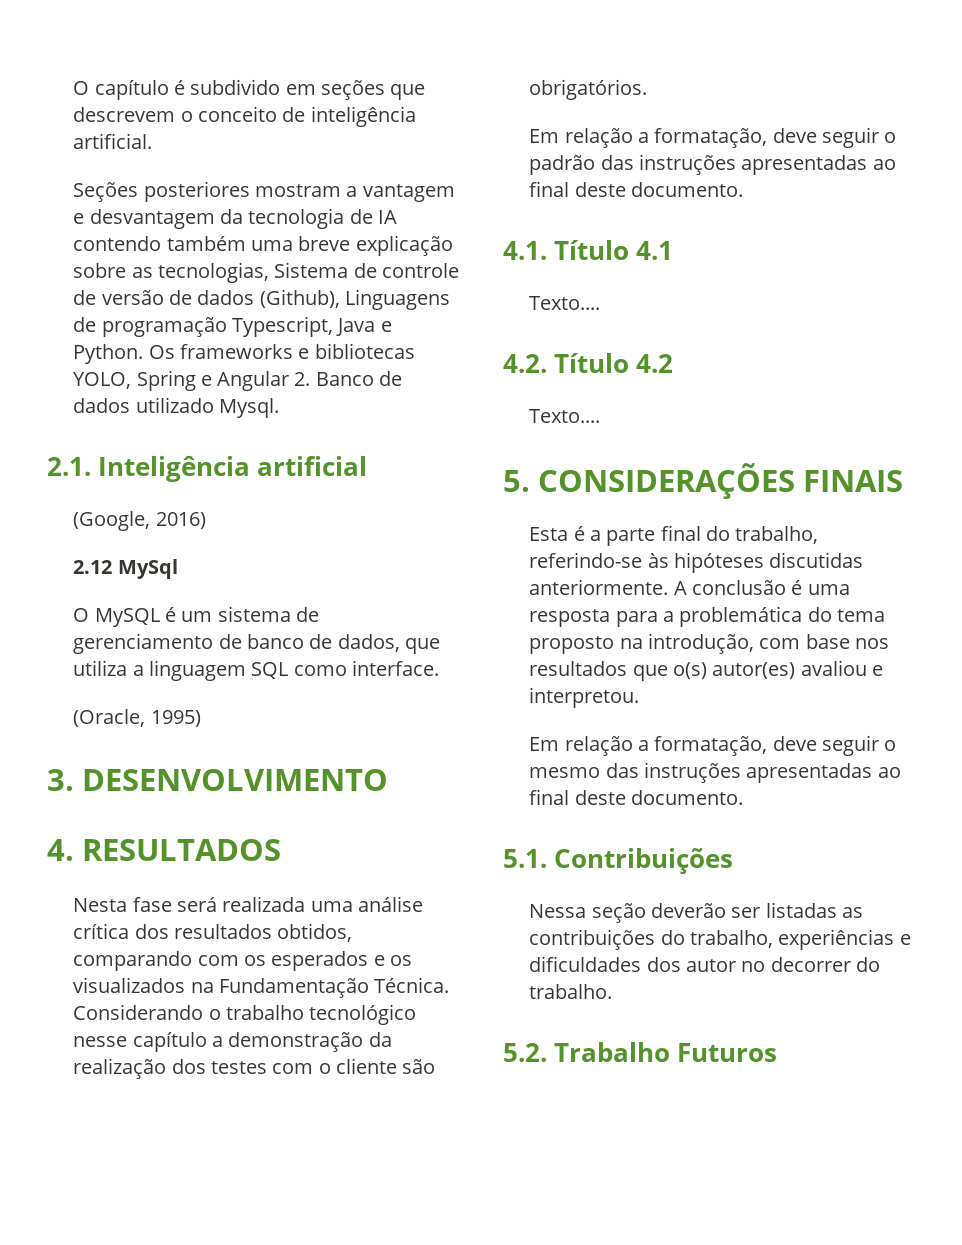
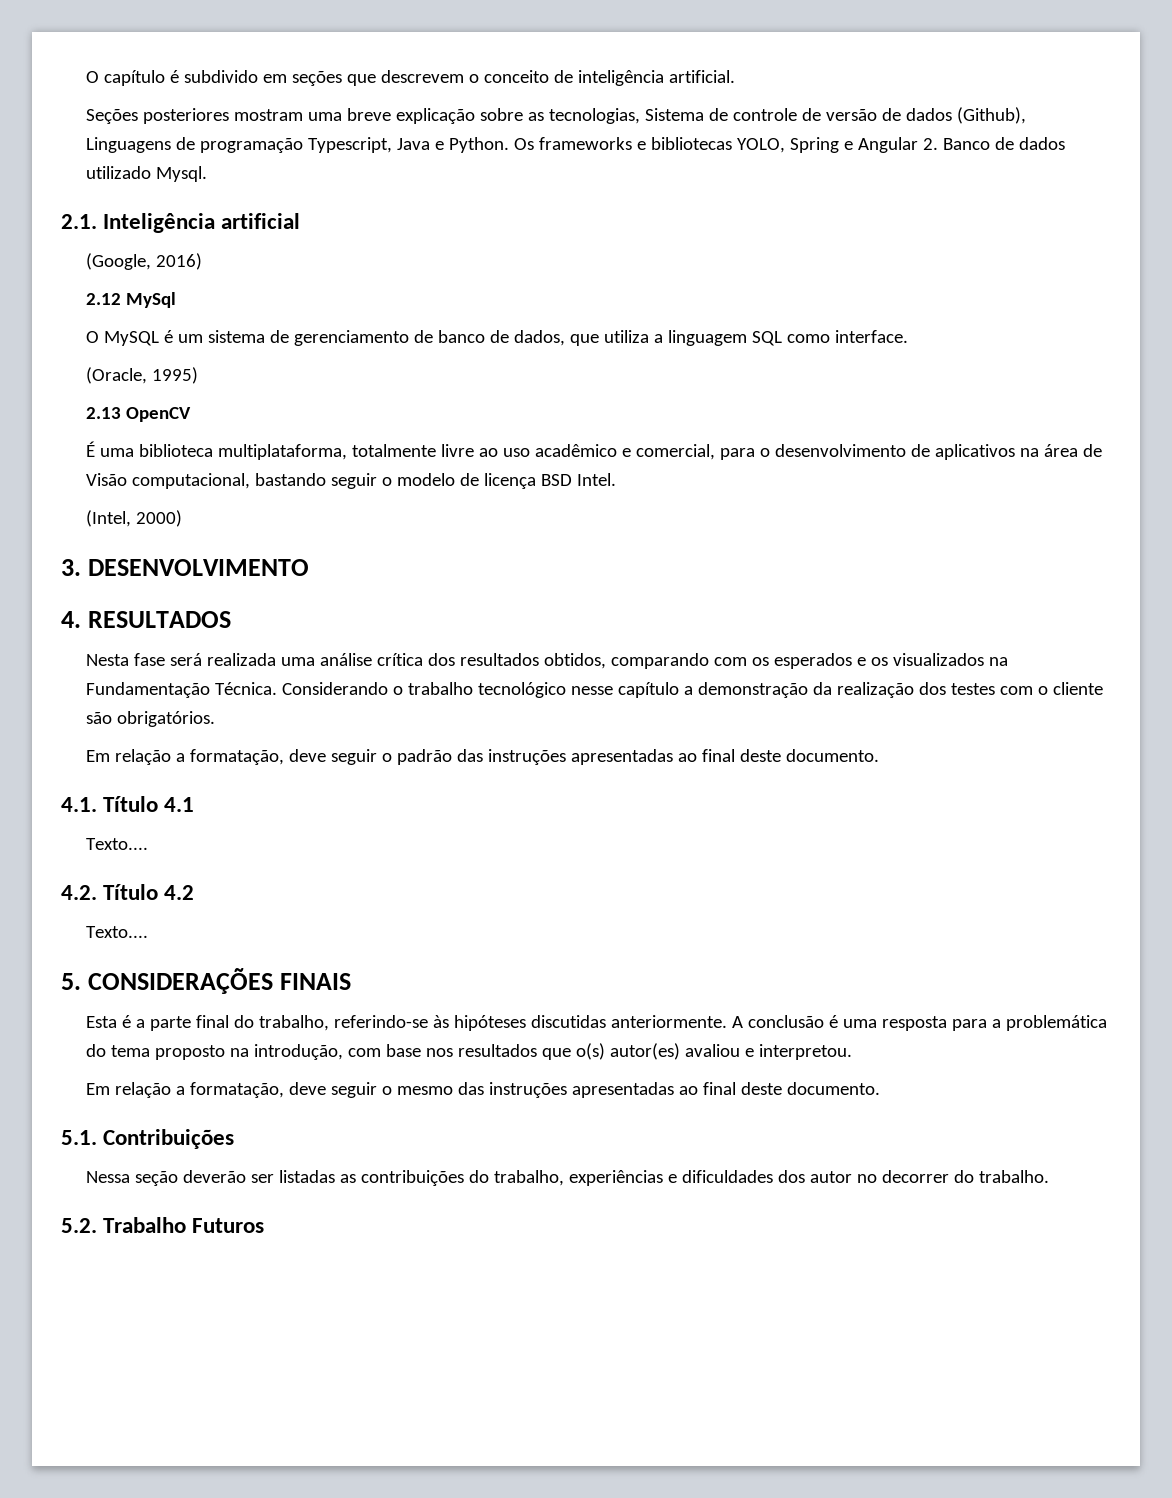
- Seções posteriores mostram a vantagem e desvantagem da tecnologia de IA contendo também uma breve explicação sobre as tecnologias, Sistema de controle de versão de dados (Github), Linguagens de programação Typescript, Java e Python.
+ Seções posteriores mostram uma breve explicação sobre as tecnologias, Sistema de controle de versão de dados (Github), Linguagens de programação Typescript, Java e Python.
+ 2.13 OpenCV
+ É uma biblioteca multiplataforma, totalmente livre ao uso acadêmico e comercial, para o desenvolvimento de aplicativos na área de Visão computacional, bastando seguir o modelo de licença BSD Intel.
+ (Intel, 2000)

